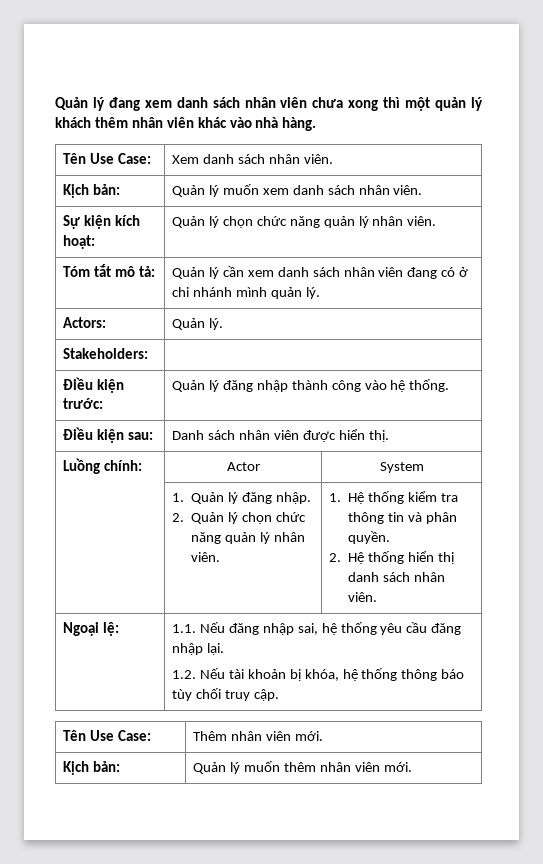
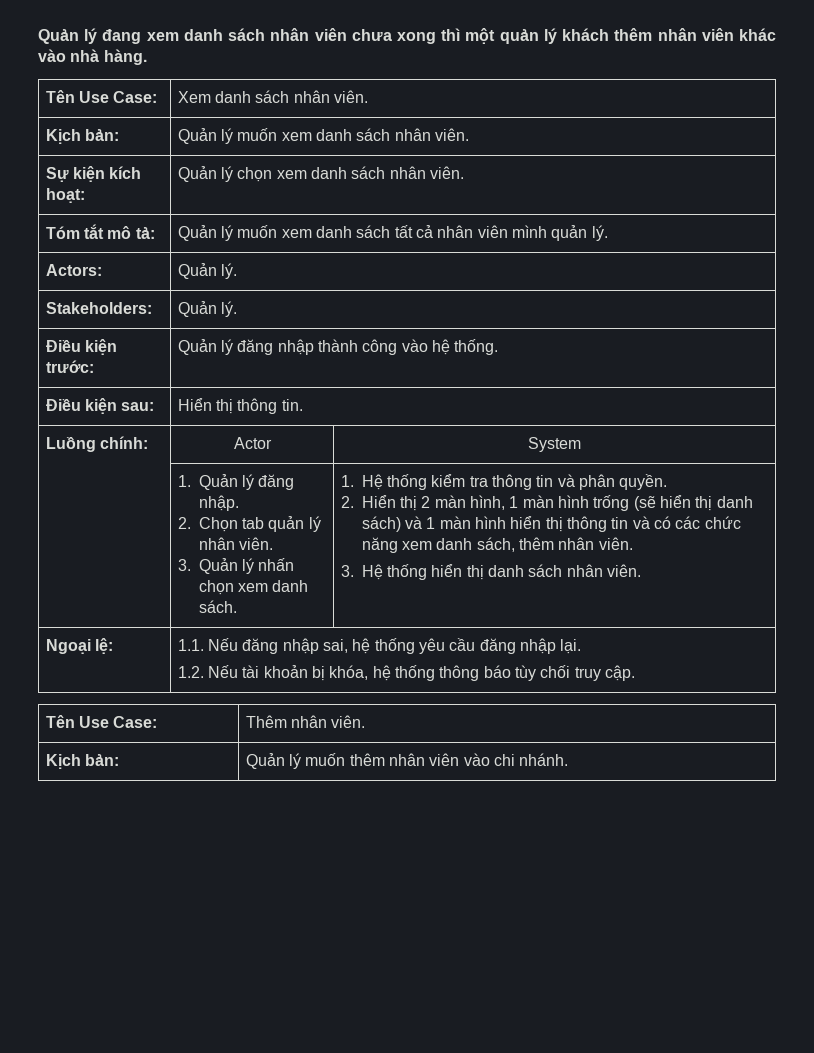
- Sự kiện kích hoạt: | Quản lý chọn chức năng quản lý nhân viên.
+ Sự kiện kích hoạt: | Quản lý chọn xem danh sách nhân viên.
- Tóm tắt mô tả: | Quản lý cần xem danh sách nhân viên đang có ở chi nhánh mình quản lý.
+ Tóm tắt mô tả: | Quản lý muốn xem danh sách tất cả nhân viên mình quản lý.
- Stakeholders: |
+ Stakeholders: | Quản lý.
- Điều kiện sau: | Danh sách nhân viên được hiển thị.
+ Điều kiện sau: | Hiển thị thông tin.
- 2. Quản lý chọn chức năng quản lý nhân viên.
+ 2. Chọn tab quản lý nhân viên.
+ 3. Quản lý nhấn chọn xem danh sách.
- 2. Hệ thống hiển thị danh sách nhân viên.
+ 2. Hiển thị 2 màn hình, 1 màn hình trống (sẽ hiển thị danh sách) và 1 màn hình hiển thị thông tin và có các chức năng xem danh sách, thêm nhân viên.
+ 3. Hệ thống hiển thị danh sách nhân viên.
- Tên Use Case: | Thêm nhân viên mới.
+ Tên Use Case: | Thêm nhân viên.
- Kịch bản: | Quản lý muốn thêm nhân viên mới.
+ Kịch bản: | Quản lý muốn thêm nhân viên vào chi nhánh.

